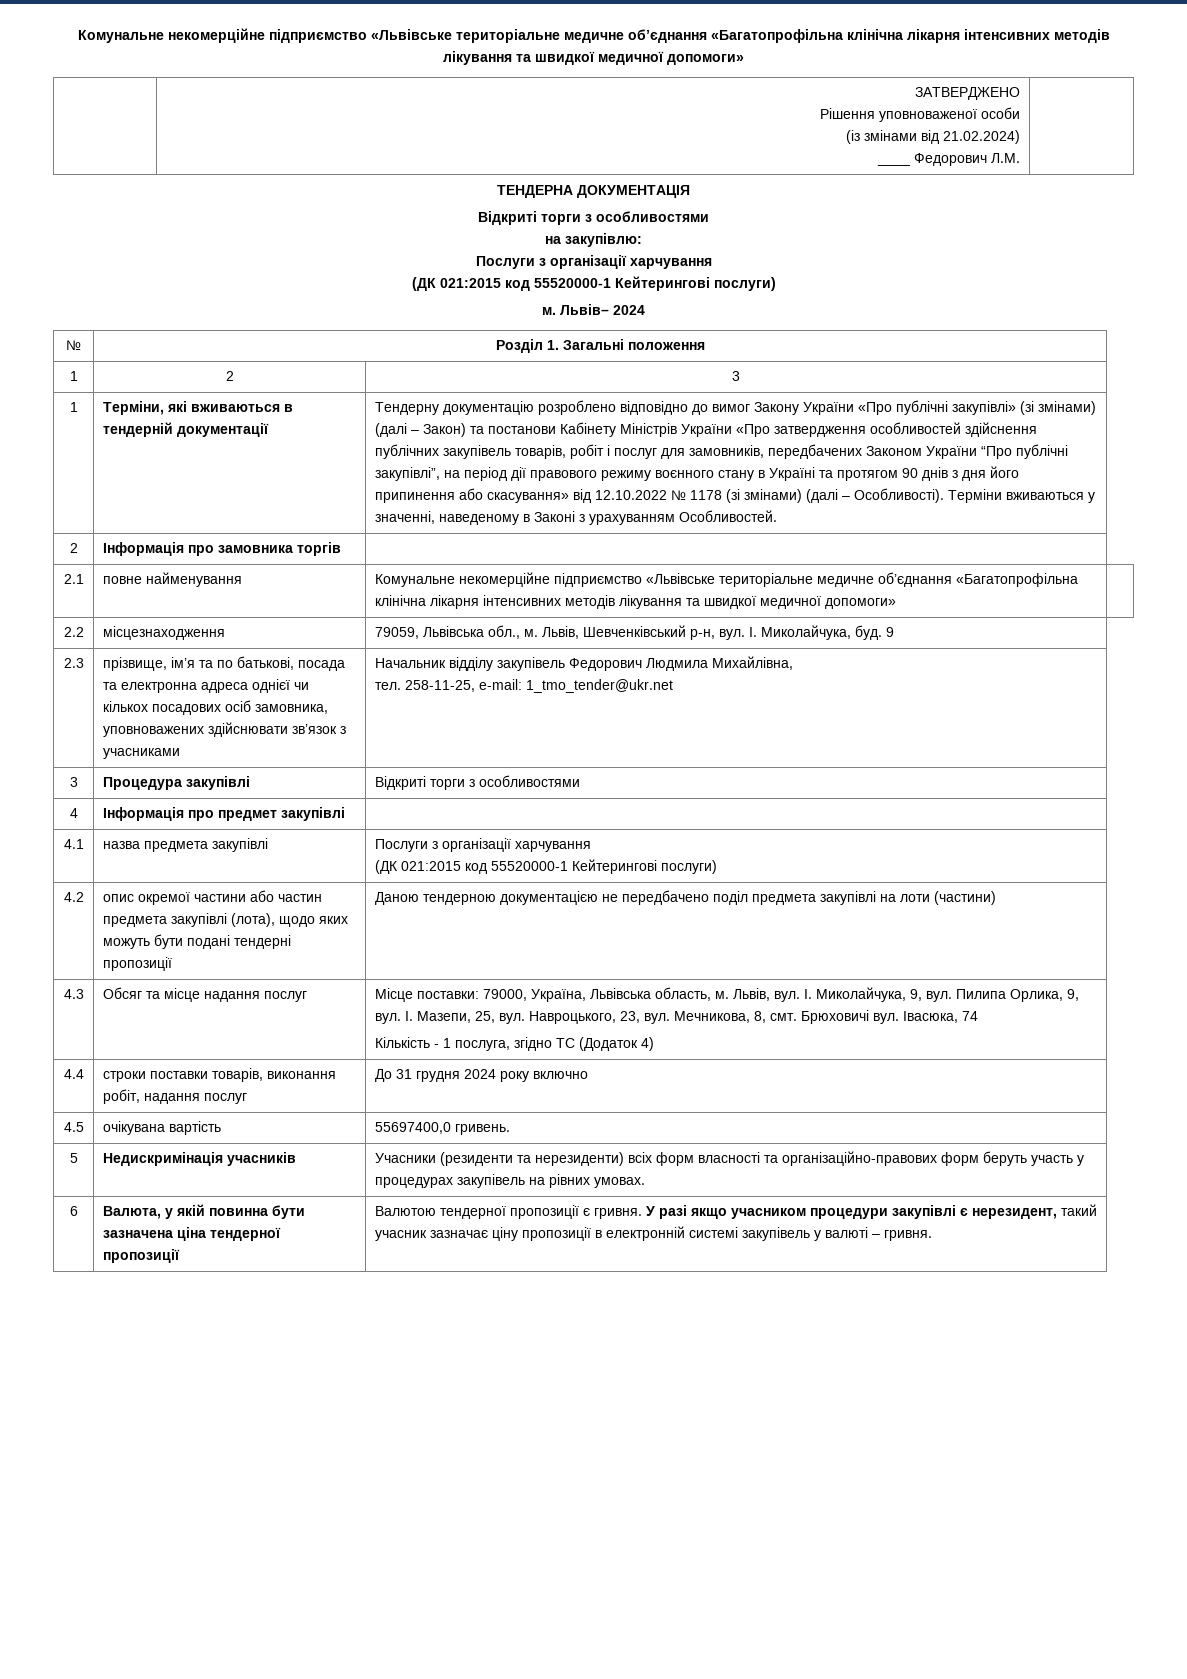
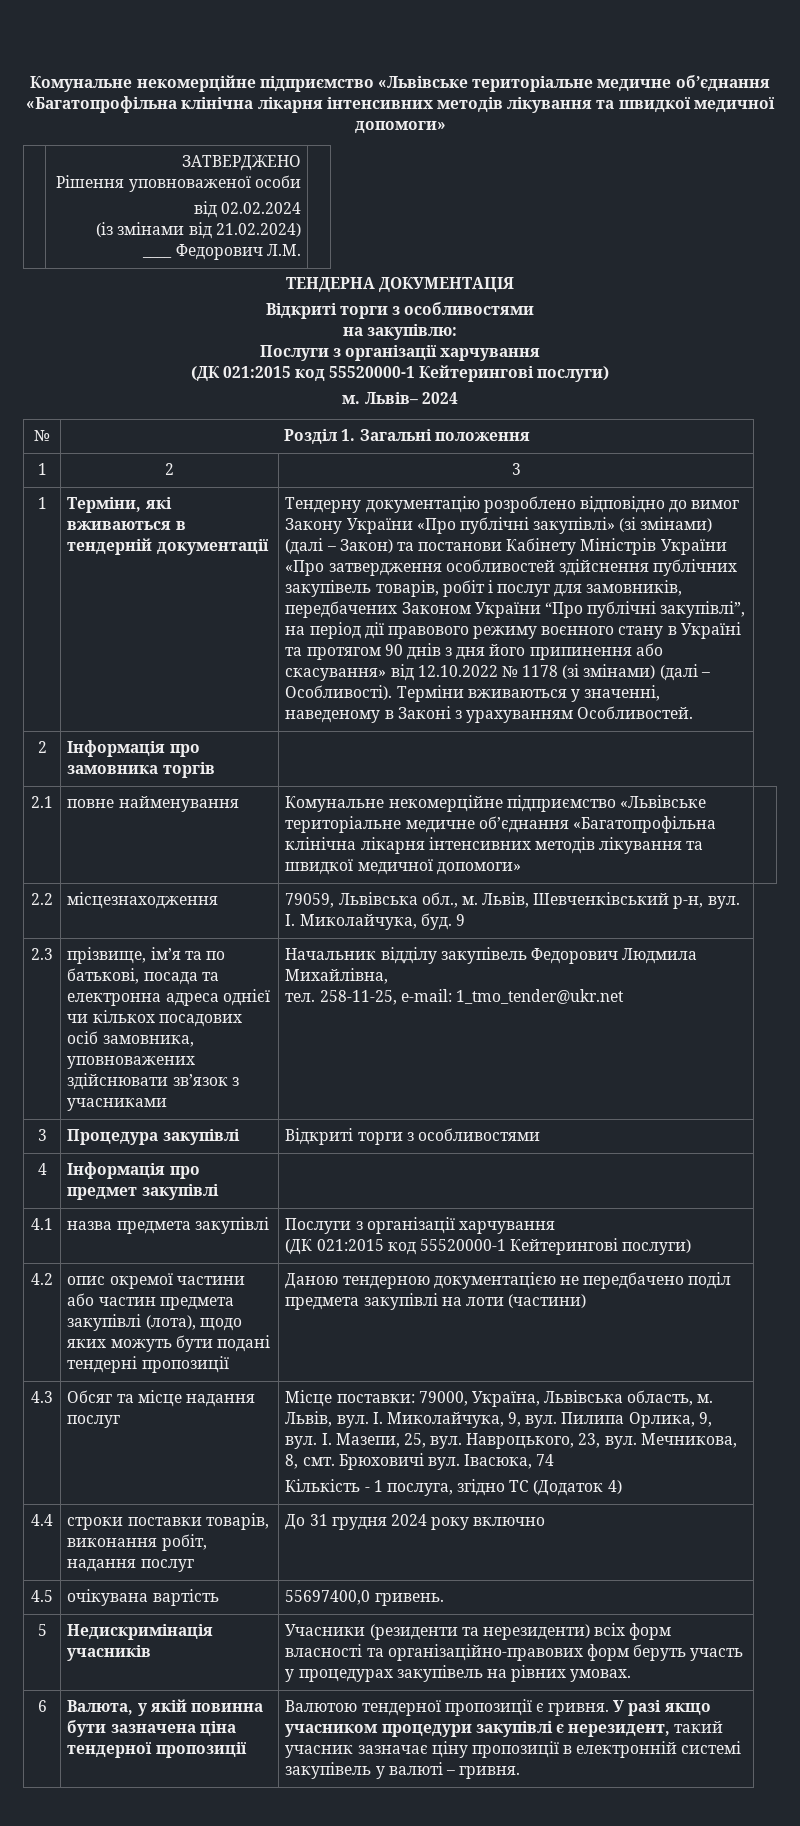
  | ЗАТВЕРДЖЕНО
  Рішення уповноваженої особи
+ від 02.02.2024

